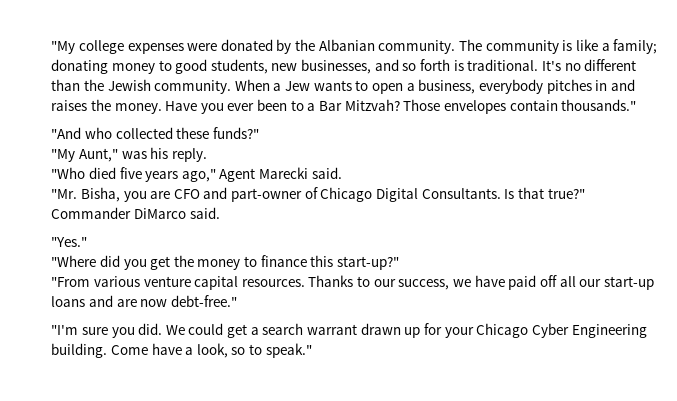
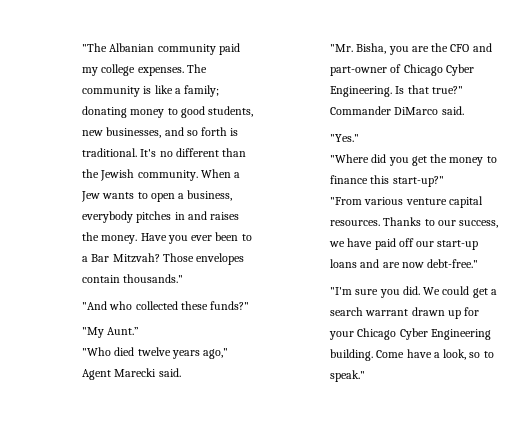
- "My college expenses were donated by the Albanian community.
+ "The Albanian community paid my college expenses.
- "My Aunt," was his reply.
+ "My Aunt.”
- "Who died five years ago," Agent Marecki said.
+ "Who died twelve years ago," Agent Marecki said.
- "Mr. Bisha, you are CFO and part-owner of Chicago Digital Consultants.
+ "Mr. Bisha, you are the CFO and part-owner of Chicago Cyber Engineering.
- Thanks to our success, we have paid off all our start-up loans and are now debt-free."
+ Thanks to our success, we have paid off our start-up loans and are now debt-free."

